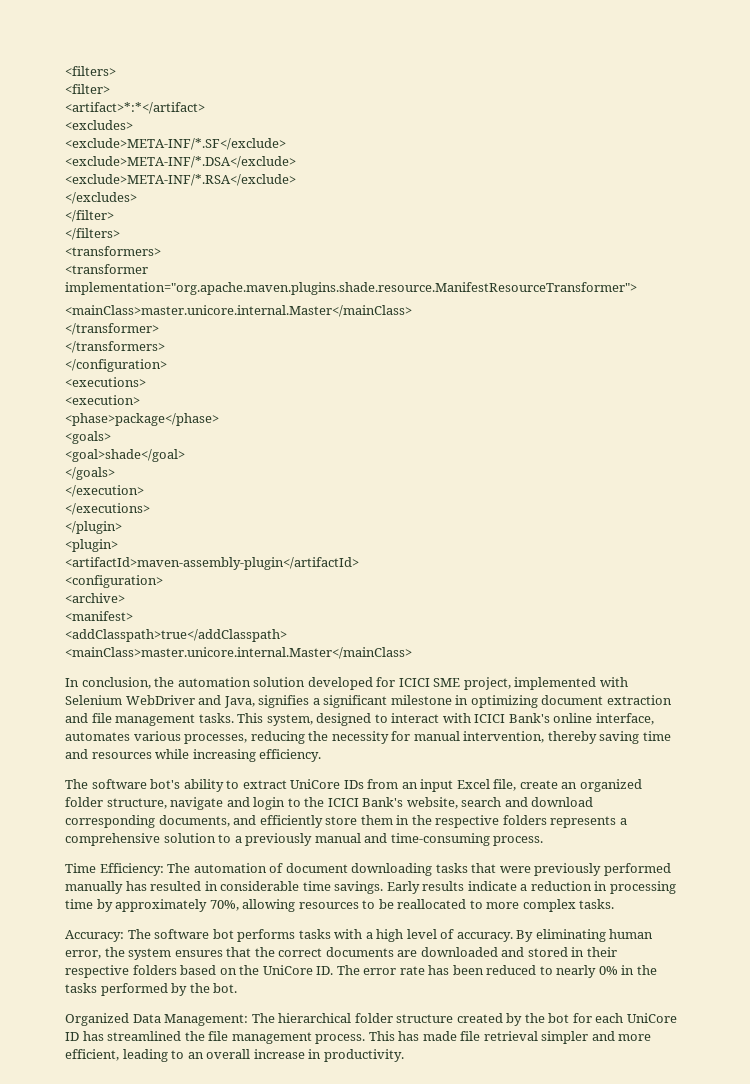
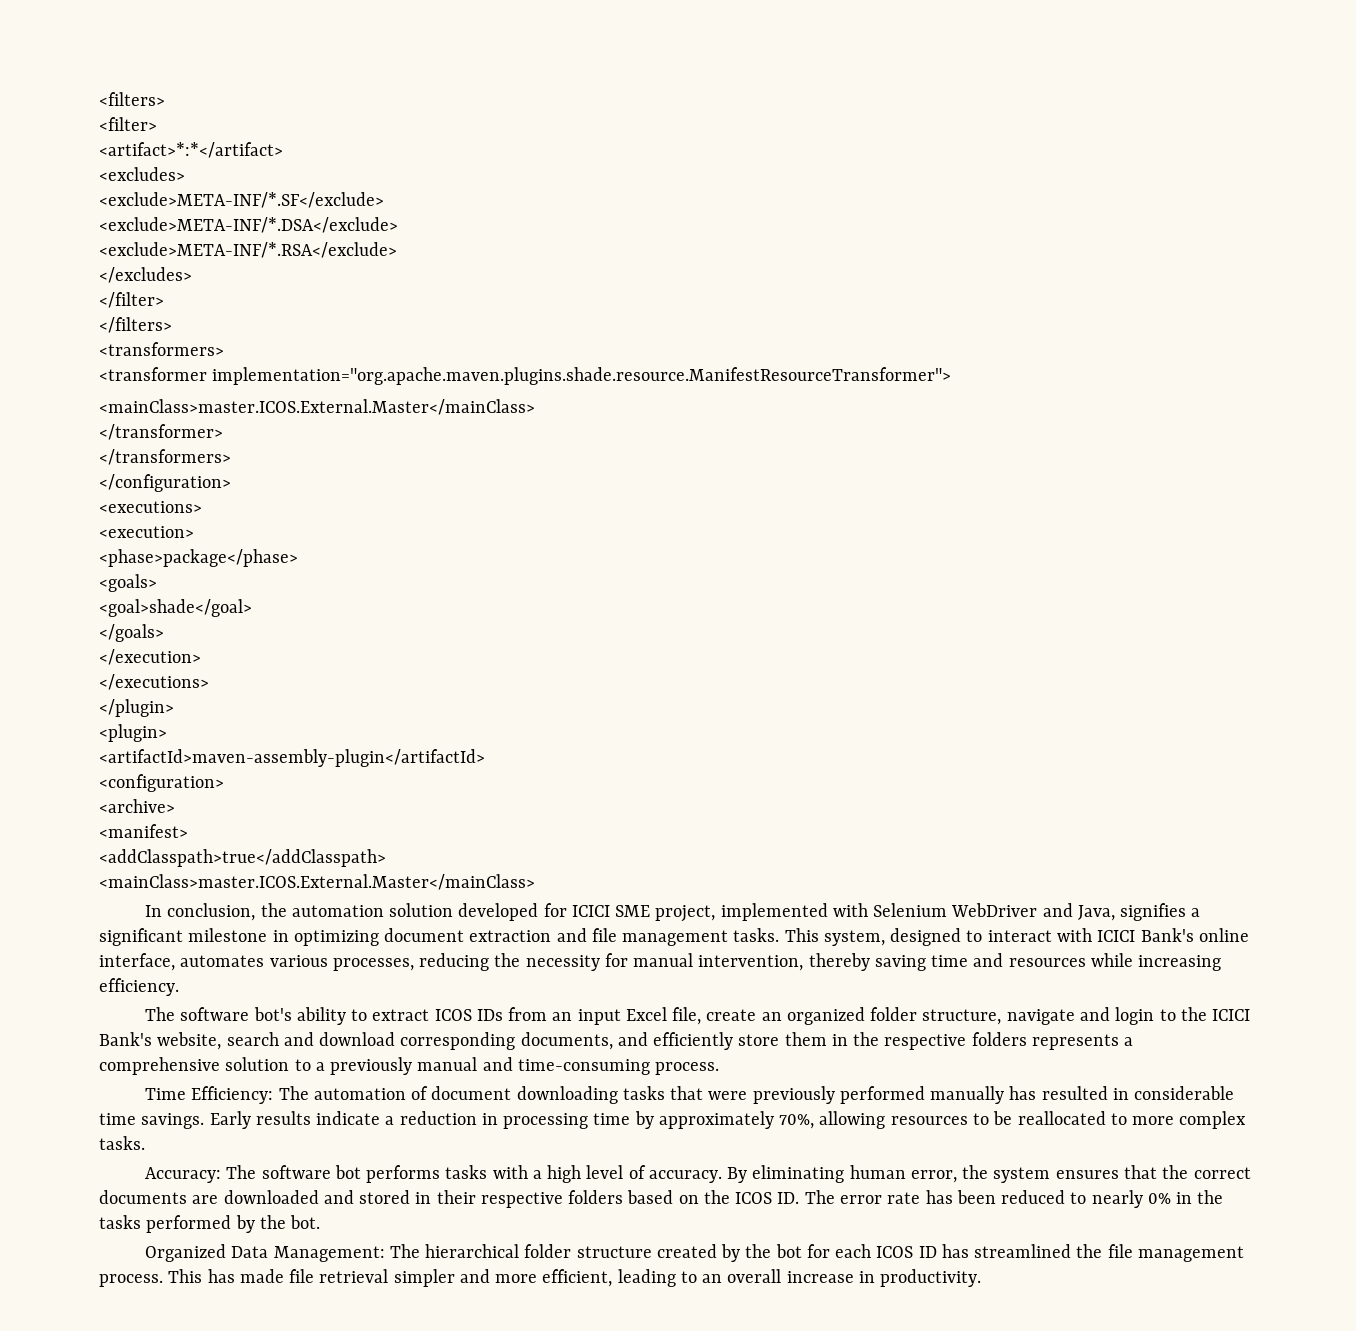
  <transformer implementation="org.apache.maven.plugins.shade.resource.ManifestResourceTransformer">
- <mainClass>master.unicore.internal.Master</mainClass>
+ <mainClass>master.ICOS.External.Master</mainClass>
  <addClasspath>true</addClasspath>
- <mainClass>master.unicore.internal.Master</mainClass>
+ <mainClass>master.ICOS.External.Master</mainClass>
- The software bot's ability to extract UniCore IDs from an input Excel file, create an organized folder structure, navigate and login to the ICICI Bank's website, search and download corresponding documents, and efficiently store them in the respective folders represents a comprehensive solution to a previously manual and time-consuming process.
+ The software bot's ability to extract ICOS IDs from an input Excel file, create an organized folder structure, navigate and login to the ICICI Bank's website, search and download corresponding documents, and efficiently store them in the respective folders represents a comprehensive solution to a previously manual and time-consuming process.
- By eliminating human error, the system ensures that the correct documents are downloaded and stored in their respective folders based on the UniCore ID. The error rate has been reduced to nearly 0% in the tasks performed by the bot.
+ By eliminating human error, the system ensures that the correct documents are downloaded and stored in their respective folders based on the ICOS ID. The error rate has been reduced to nearly 0% in the tasks performed by the bot.
- Organized Data Management: The hierarchical folder structure created by the bot for each UniCore ID has streamlined the file management process.
+ Organized Data Management: The hierarchical folder structure created by the bot for each ICOS ID has streamlined the file management process.

